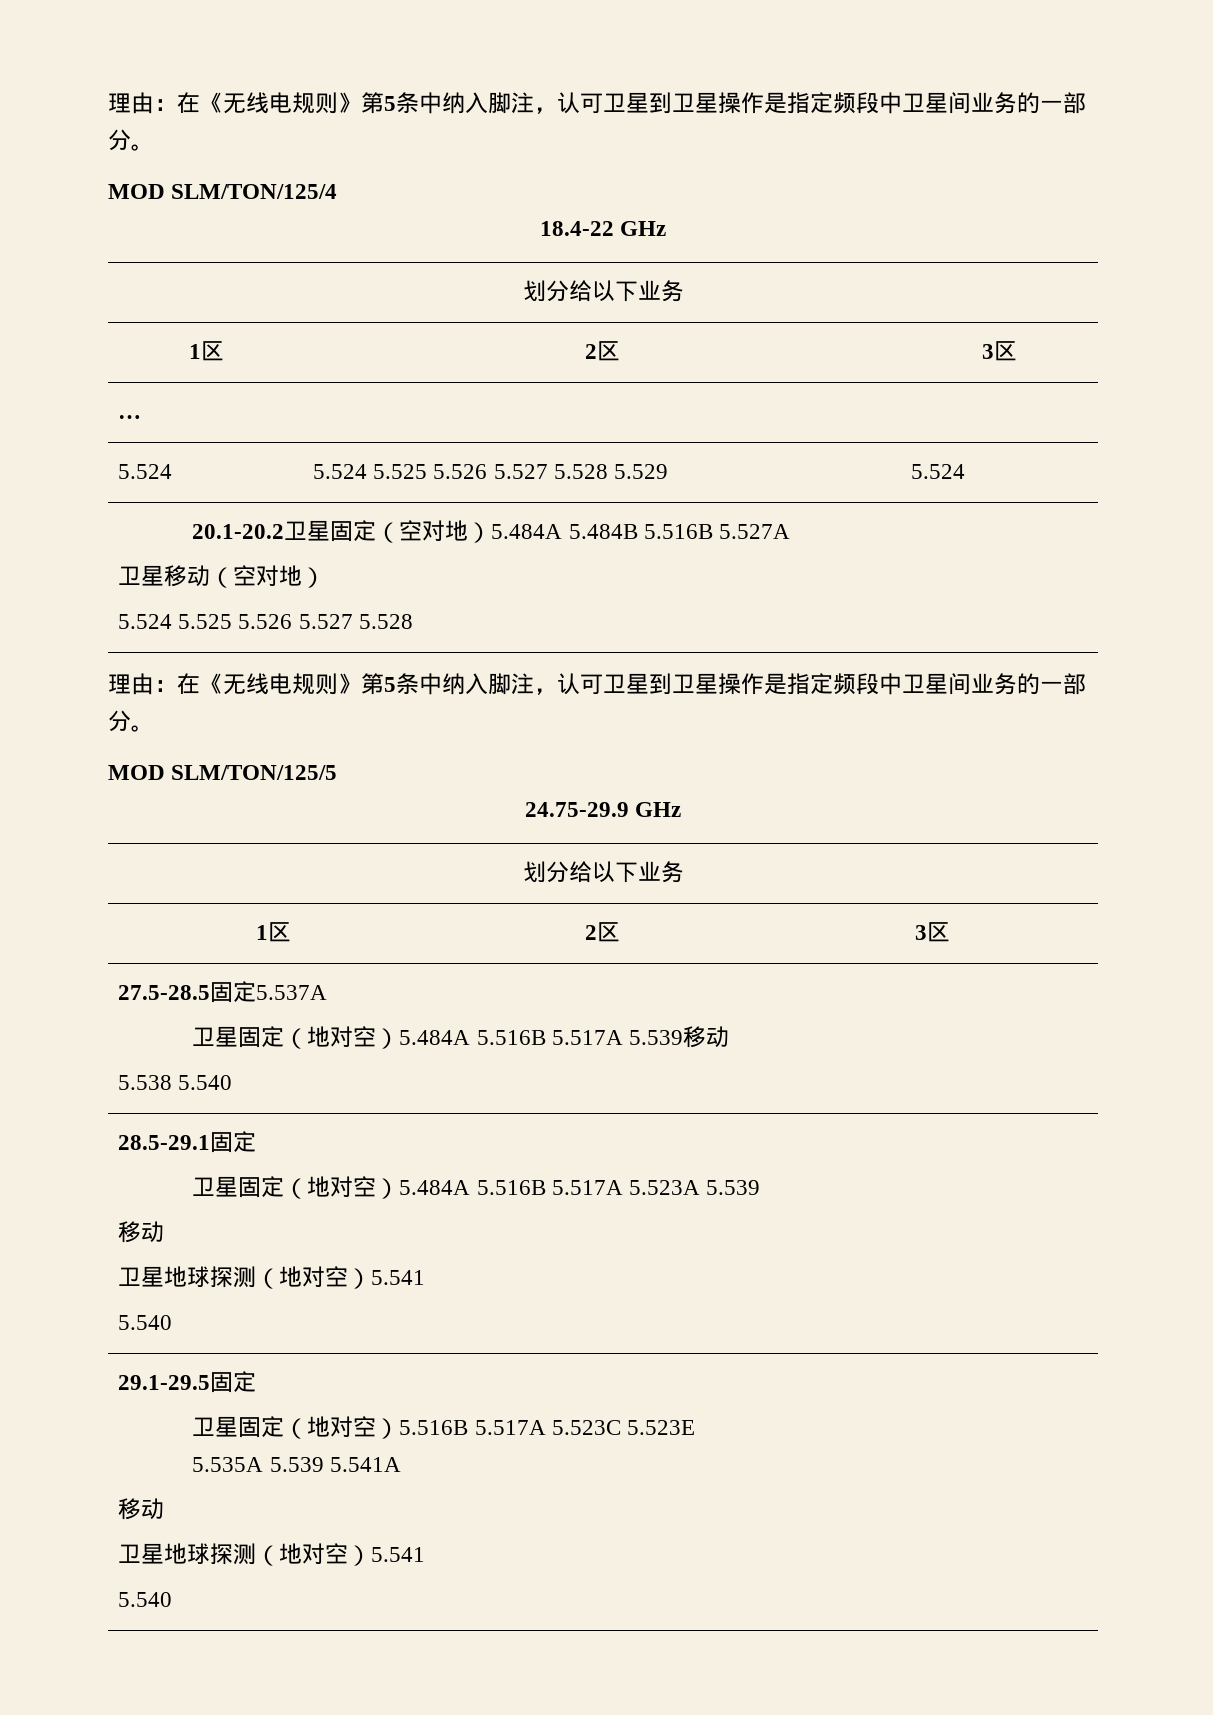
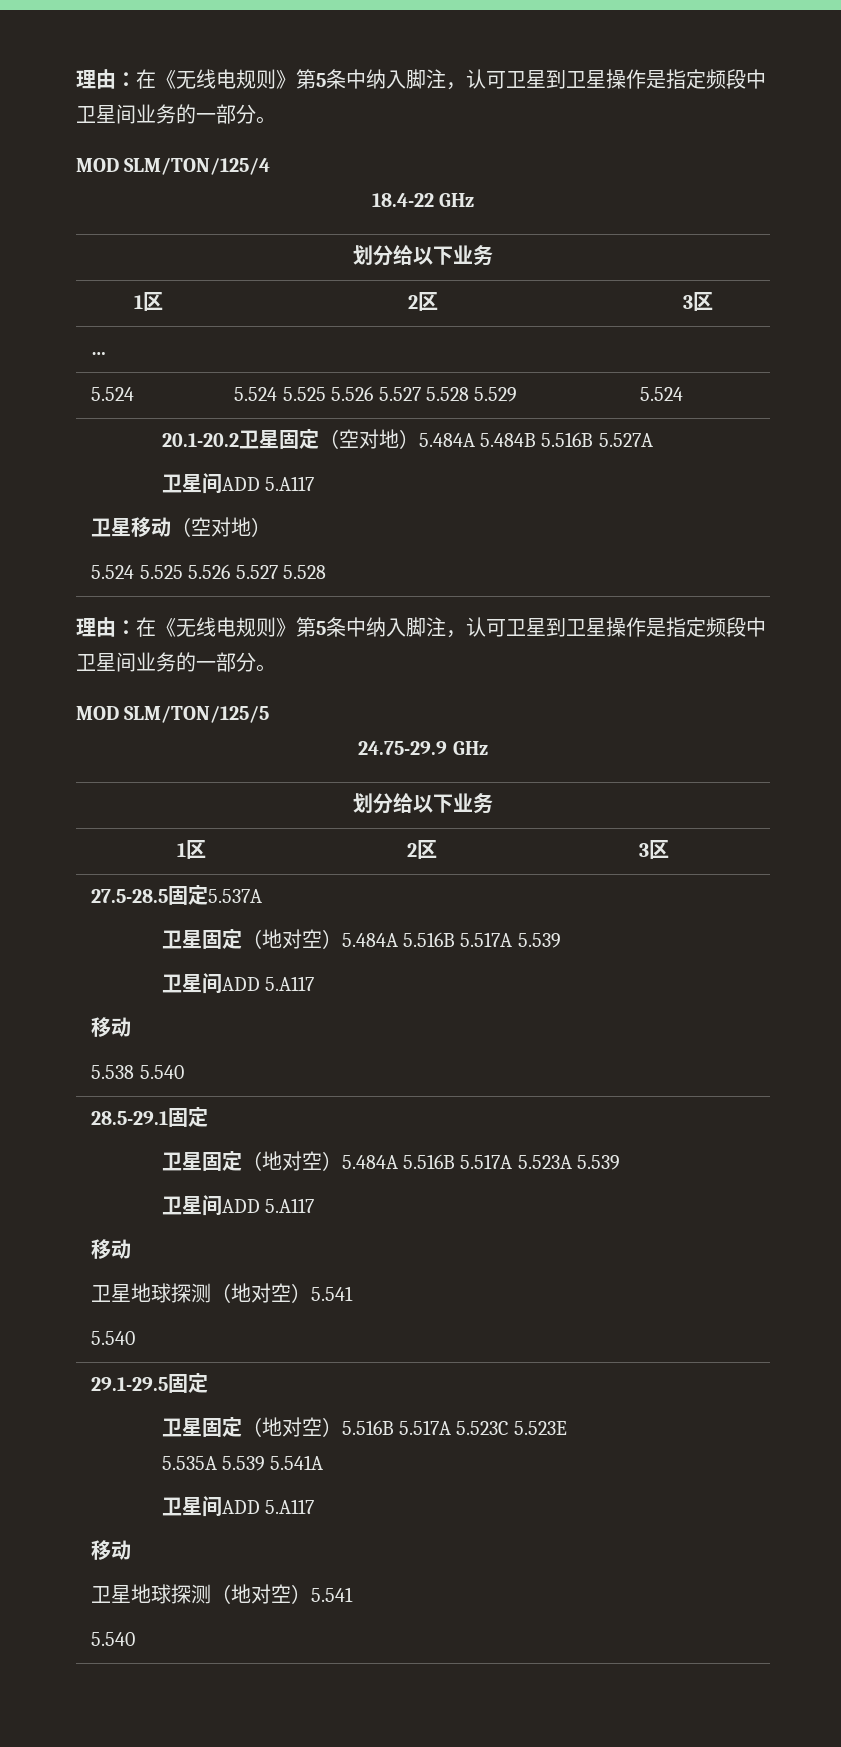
  20.1-20.2卫星固定（空对地）5.484A 5.484B 5.516B 5.527A
+ 卫星间ADD 5.A117
  27.5-28.5固定5.537A
- 卫星固定（地对空）5.484A 5.516B 5.517A 5.539移动
+ 卫星固定（地对空）5.484A 5.516B 5.517A 5.539
+ 卫星间ADD 5.A117
+ 移动
  28.5-29.1固定
  卫星固定（地对空）5.484A 5.516B 5.517A 5.523A 5.539
+ 卫星间ADD 5.A117
  29.1-29.5固定
  卫星固定（地对空）5.516B 5.517A 5.523C 5.523E
  5.535A 5.539 5.541A
+ 卫星间ADD 5.A117

